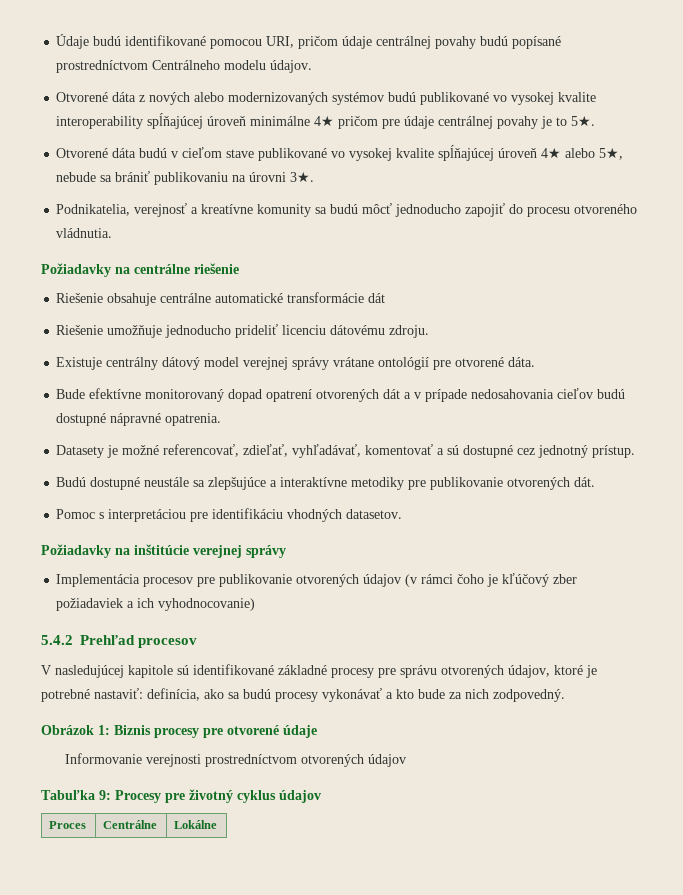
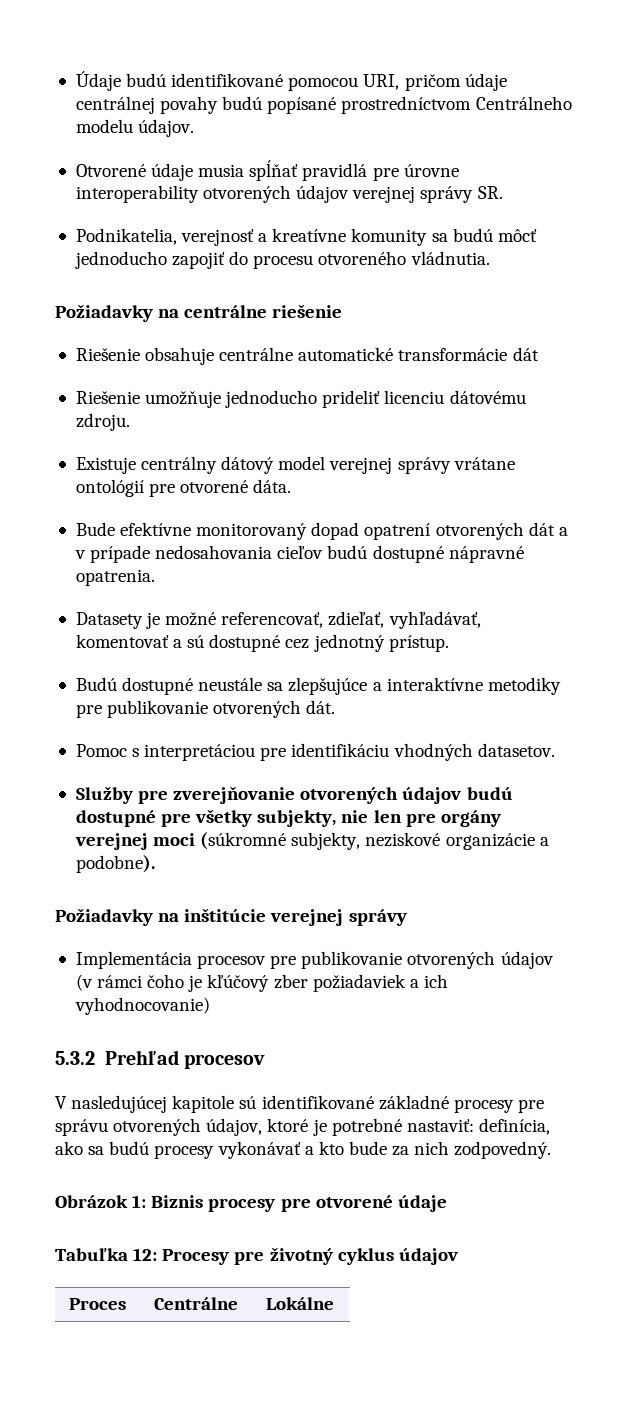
- Otvorené dáta z nových alebo modernizovaných systémov budú publikované vo vysokej kvalite interoperability spĺňajúcej úroveň minimálne 4★ pričom pre údaje centrálnej povahy je to 5★.
- Otvorené dáta budú v cieľom stave publikované vo vysokej kvalite spĺňajúcej úroveň 4★ alebo 5★, nebude sa brániť publikovaniu na úrovni 3★.
+ Otvorené údaje musia spĺňať pravidlá pre úrovne interoperability otvorených údajov verejnej správy SR.
+ Služby pre zverejňovanie otvorených údajov budú dostupné pre všetky subjekty, nie len pre orgány verejnej moci (súkromné subjekty, neziskové organizácie a podobne).
- 5.4.2 Prehľad procesov
+ 5.3.2 Prehľad procesov
- Informovanie verejnosti prostredníctvom otvorených údajov
- Tabuľka 9: Procesy pre životný cyklus údajov
+ Tabuľka 12: Procesy pre životný cyklus údajov

